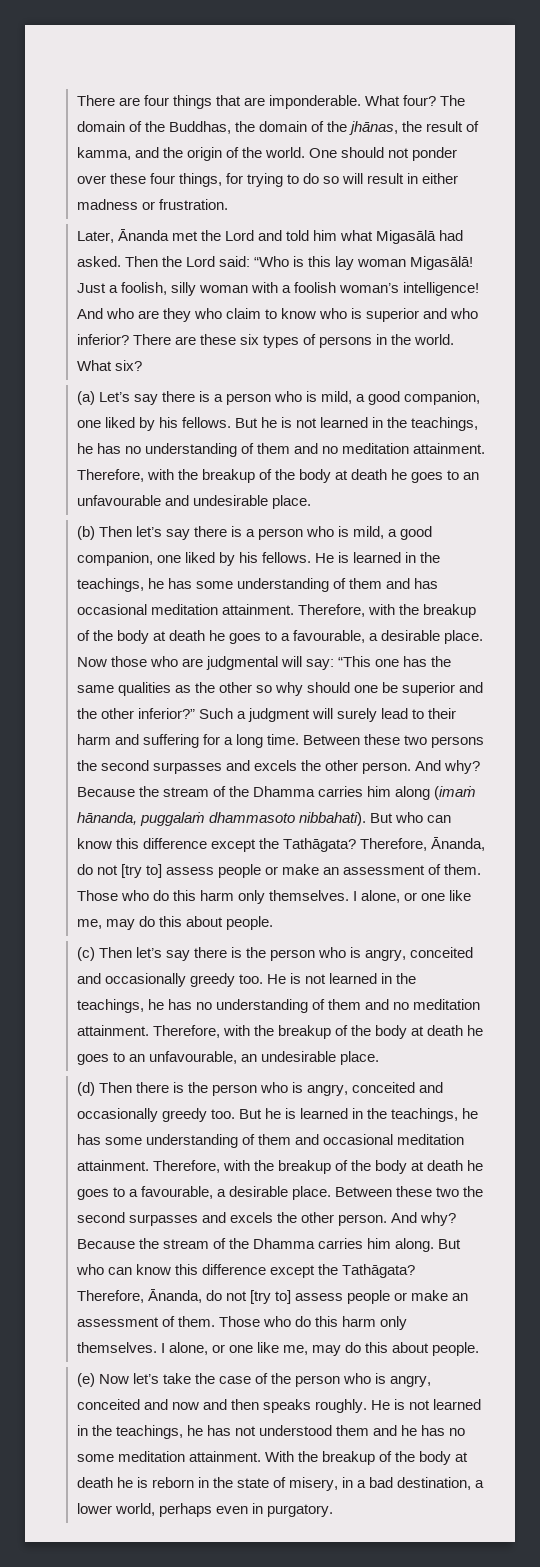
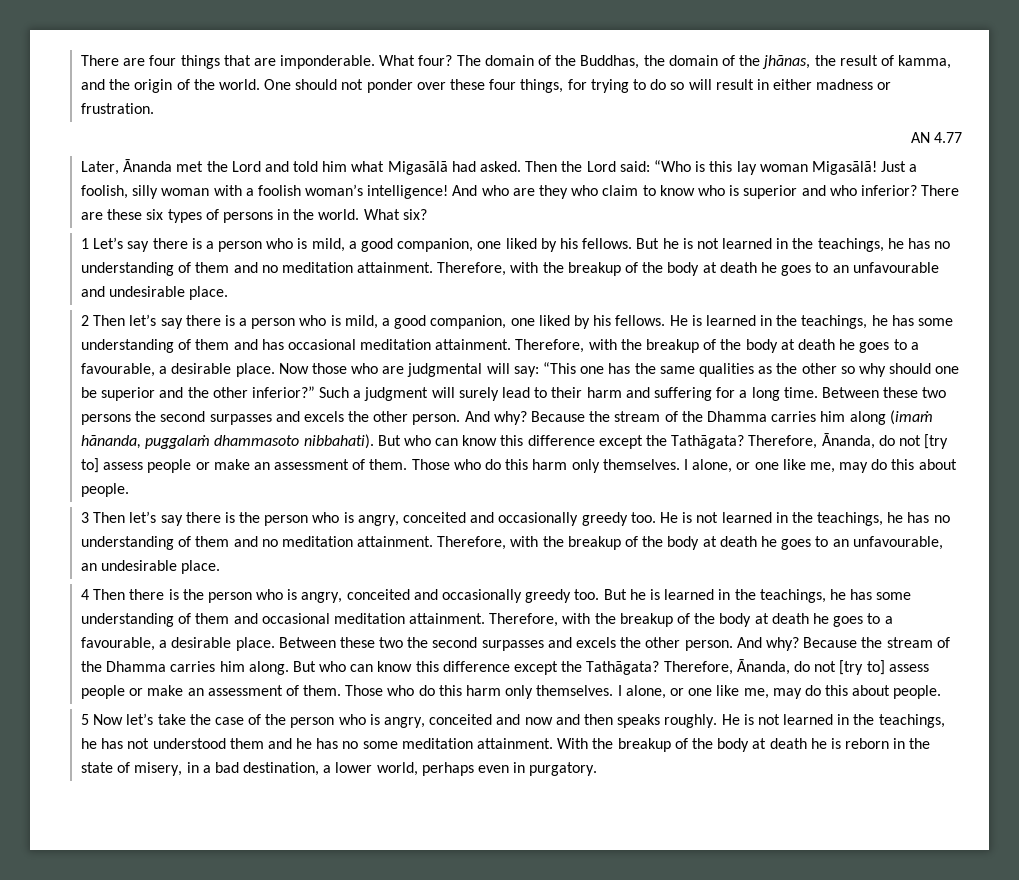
+ AN 4.77
- (a) Let’s say there is a person who is mild, a good companion, one liked by his fellows.
+ 1 Let’s say there is a person who is mild, a good companion, one liked by his fellows.
- (b) Then let’s say there is a person who is mild, a good companion, one liked by his fellows.
+ 2 Then let’s say there is a person who is mild, a good companion, one liked by his fellows.
- (c) Then let’s say there is the person who is angry, conceited and occasionally greedy too.
+ 3 Then let’s say there is the person who is angry, conceited and occasionally greedy too.
- (d) Then there is the person who is angry, conceited and occasionally greedy too.
+ 4 Then there is the person who is angry, conceited and occasionally greedy too.
- (e) Now let’s take the case of the person who is angry, conceited and now and then speaks roughly.
+ 5 Now let’s take the case of the person who is angry, conceited and now and then speaks roughly.

